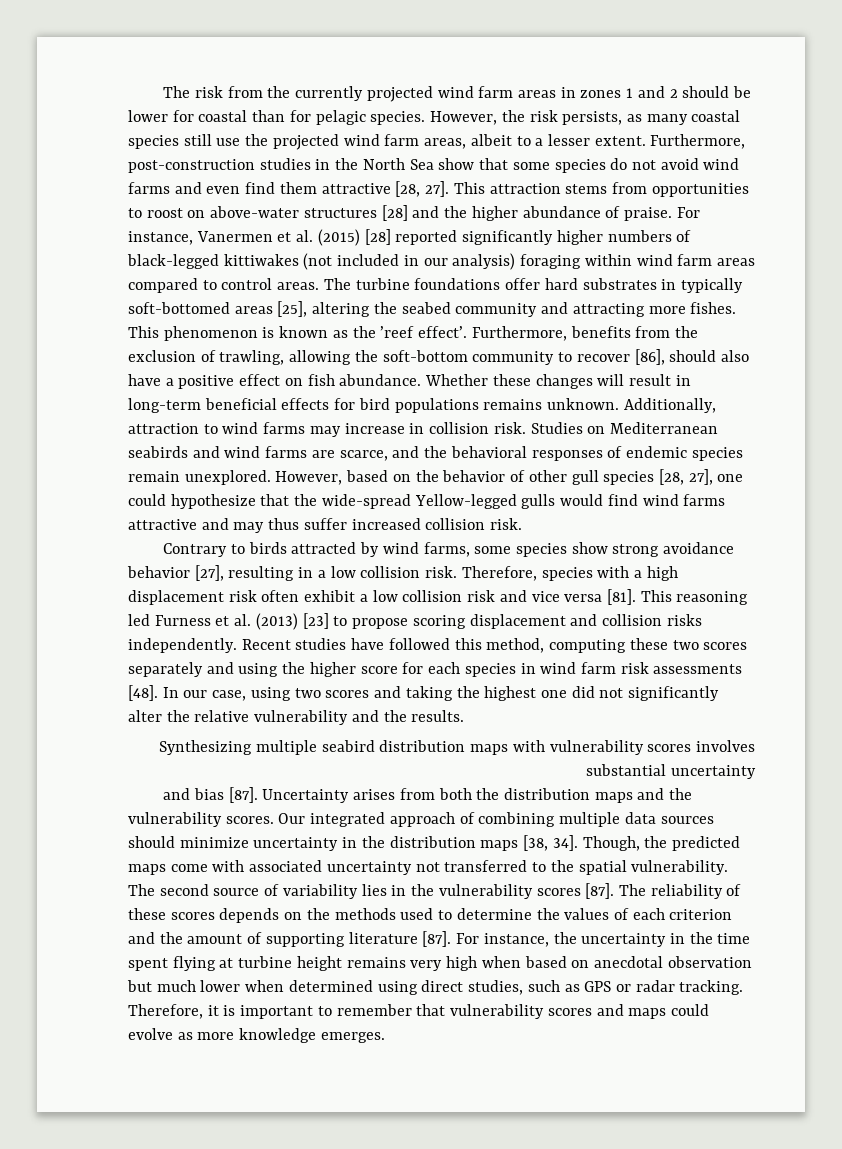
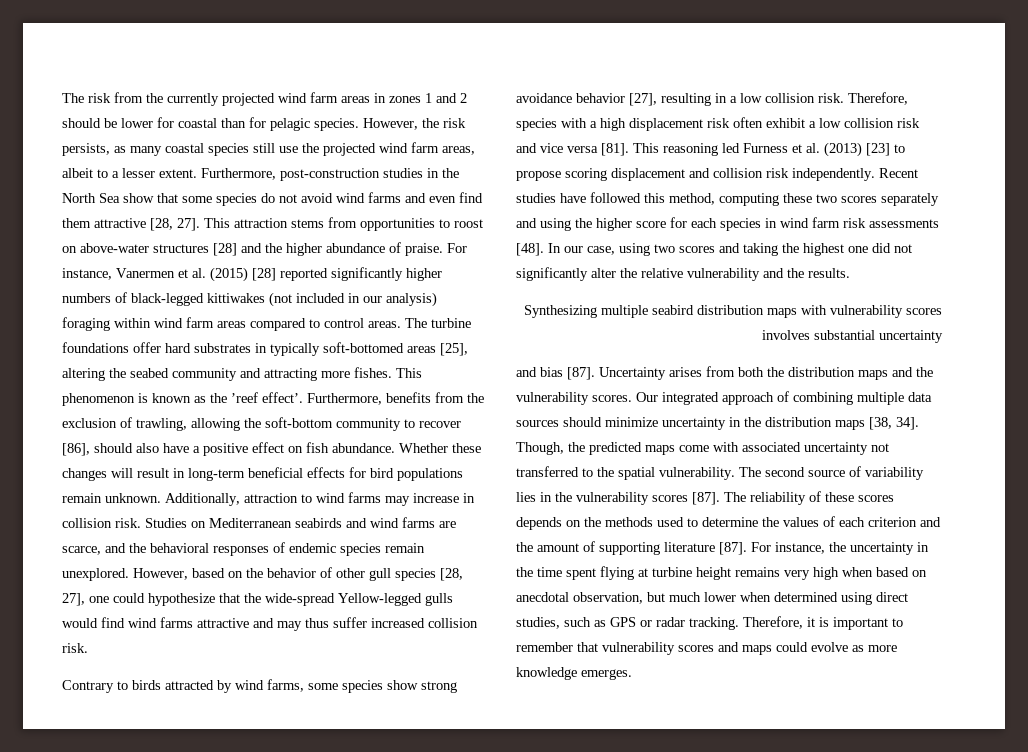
- Whether these changes will result in long-term beneficial effects for bird populations remains unknown.
+ Whether these changes will result in long-term beneficial effects for bird populations remain unknown.
- This reasoning led Furness et al. (2013) [23] to propose scoring displacement and collision risks independently.
+ This reasoning led Furness et al. (2013) [23] to propose scoring displacement and collision risk independently.
- For instance, the uncertainty in the time spent flying at turbine height remains very high when based on anecdotal observation but much lower when determined using direct studies, such as GPS or radar tracking.
+ For instance, the uncertainty in the time spent flying at turbine height remains very high when based on anecdotal observation, but much lower when determined using direct studies, such as GPS or radar tracking.

